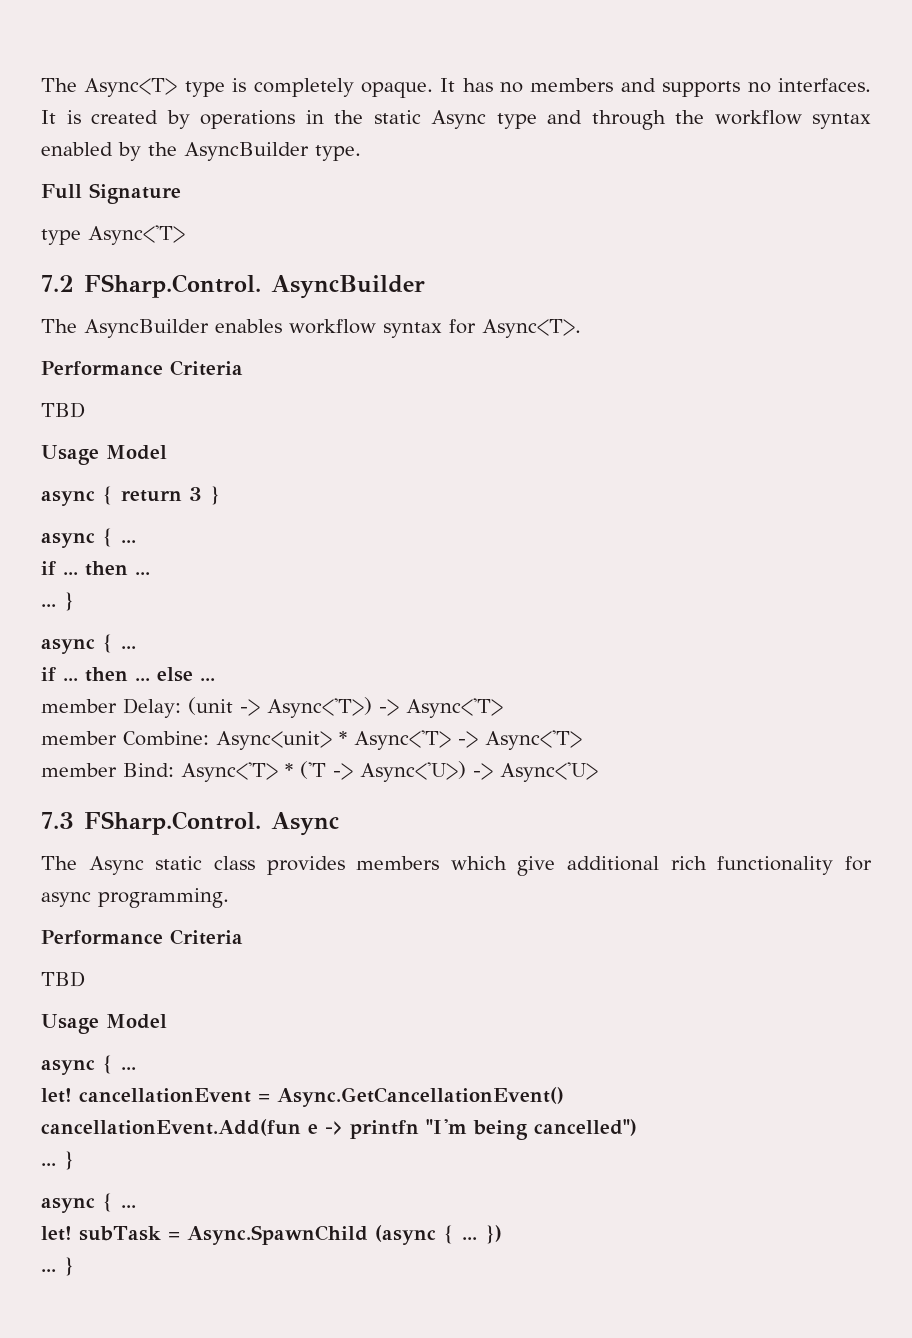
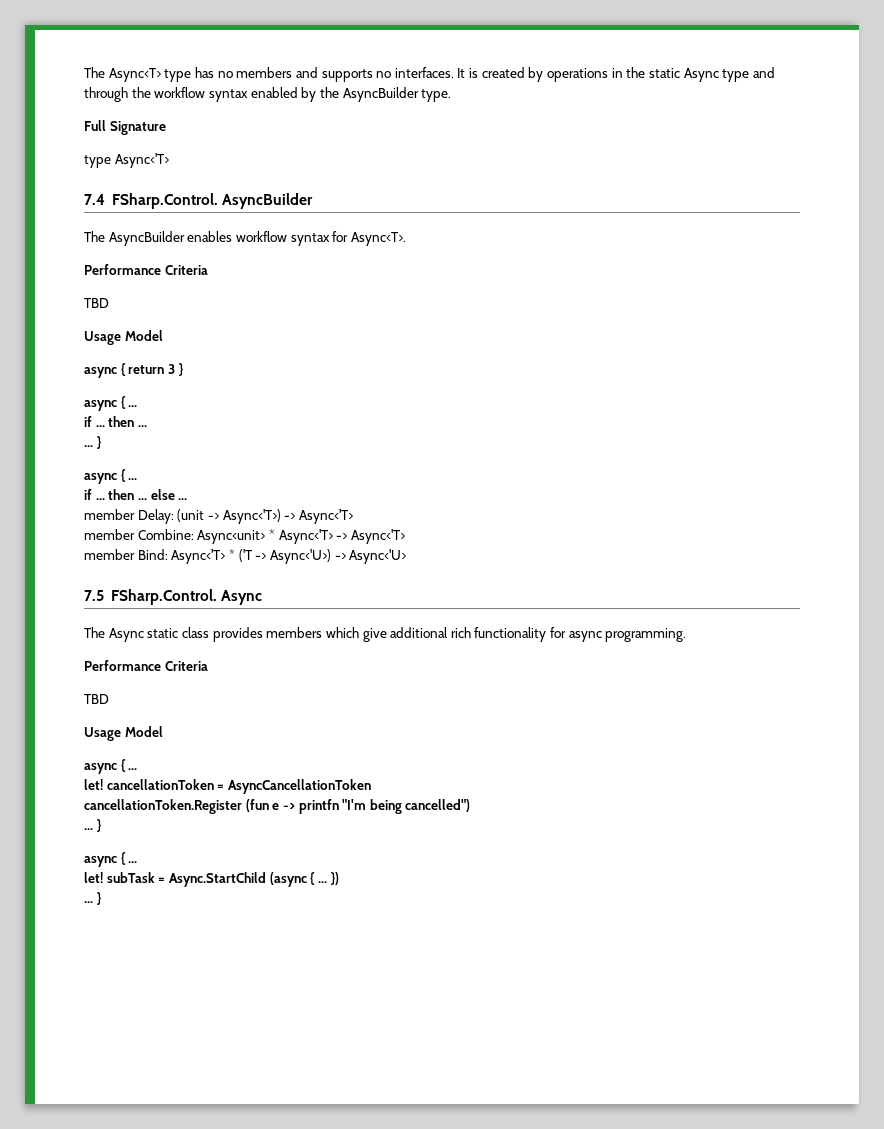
- The Async<T> type is completely opaque. It has no members and supports no interfaces.
+ The Async<T> type has no members and supports no interfaces.
- 7.2 FSharp.Control. AsyncBuilder
+ 7.4 FSharp.Control. AsyncBuilder
- 7.3 FSharp.Control. Async
+ 7.5 FSharp.Control. Async
- let! cancellationEvent = Async.GetCancellationEvent()
- cancellationEvent.Add(fun e -> printfn "I'm being cancelled")
+ let! cancellationToken = AsyncCancellationToken
+ cancellationToken.Register (fun e -> printfn "I'm being cancelled")
- let! subTask = Async.SpawnChild (async { ...
+ let! subTask = Async.StartChild (async { ...

